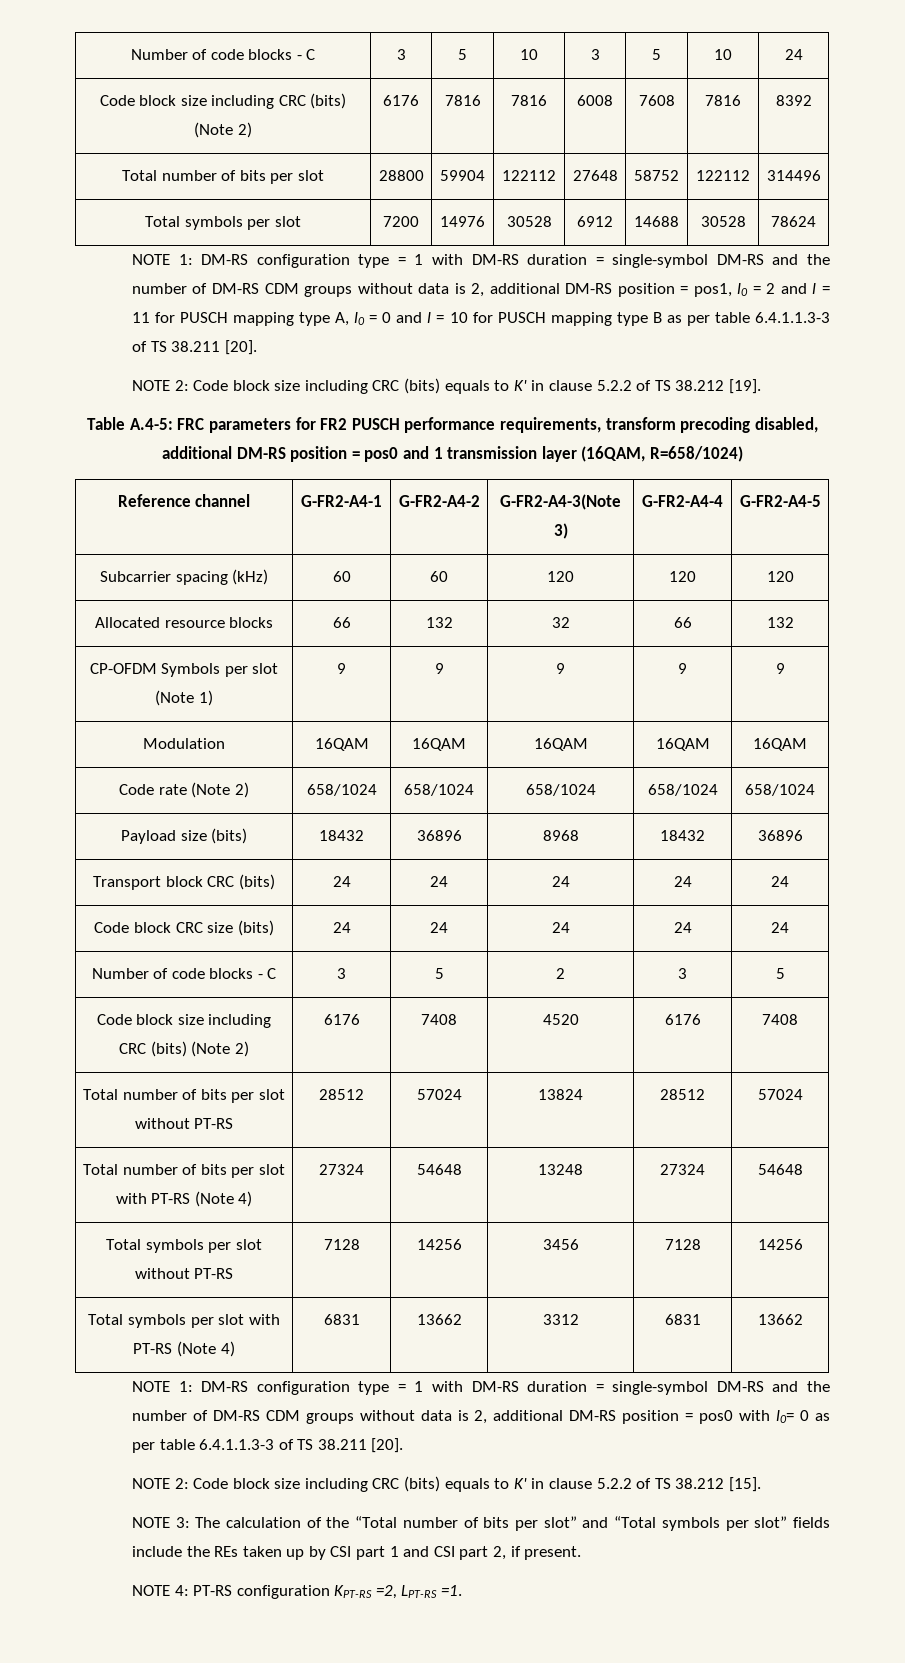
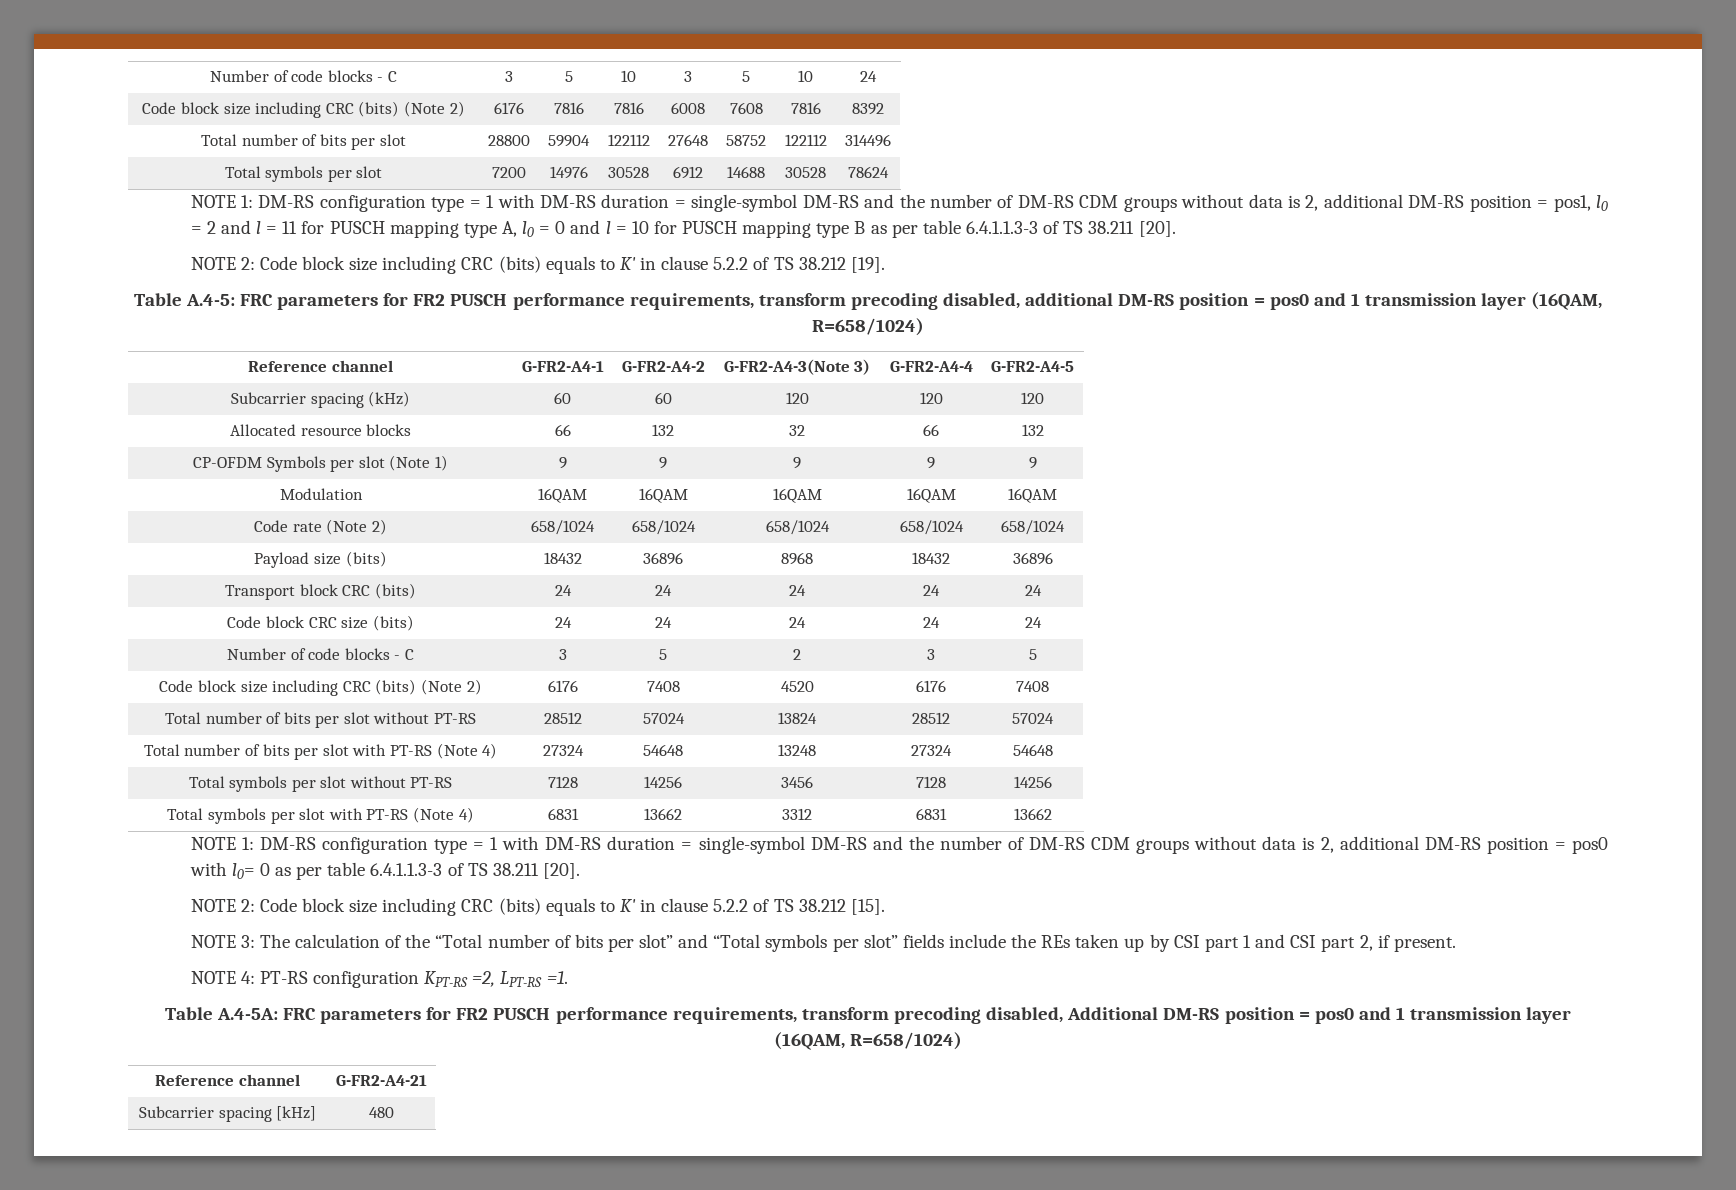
+ Table A.4-5A: FRC parameters for FR2 PUSCH performance requirements, transform precoding disabled, Additional DM-RS position = pos0 and 1 transmission layer (16QAM, R=658/1024)
+ Reference channel | G-FR2-A4-21
+ Subcarrier spacing [kHz] | 480

